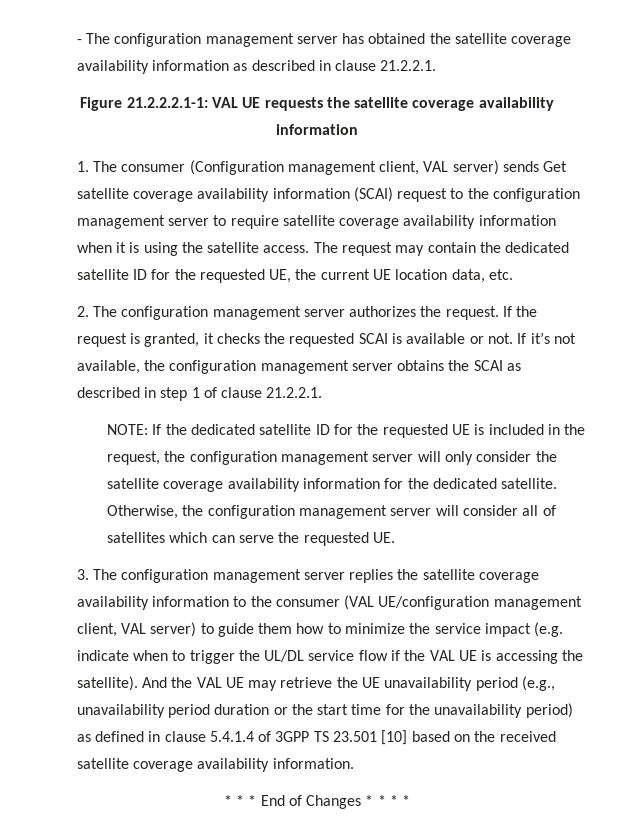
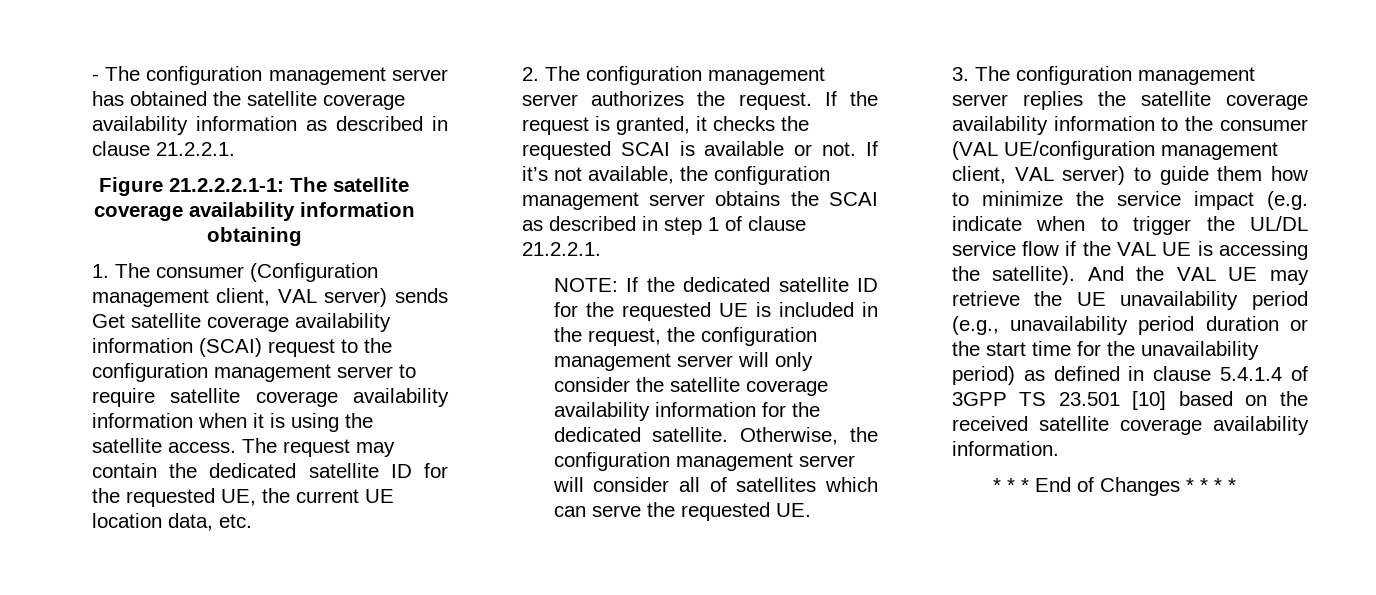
- Figure 21.2.2.2.1-1: VAL UE requests the satellite coverage availability information
+ Figure 21.2.2.2.1-1: The satellite coverage availability information obtaining

